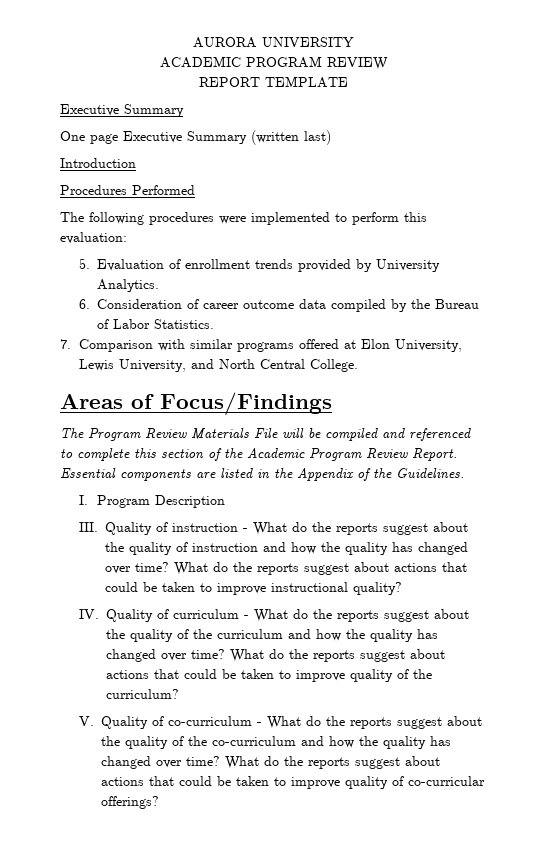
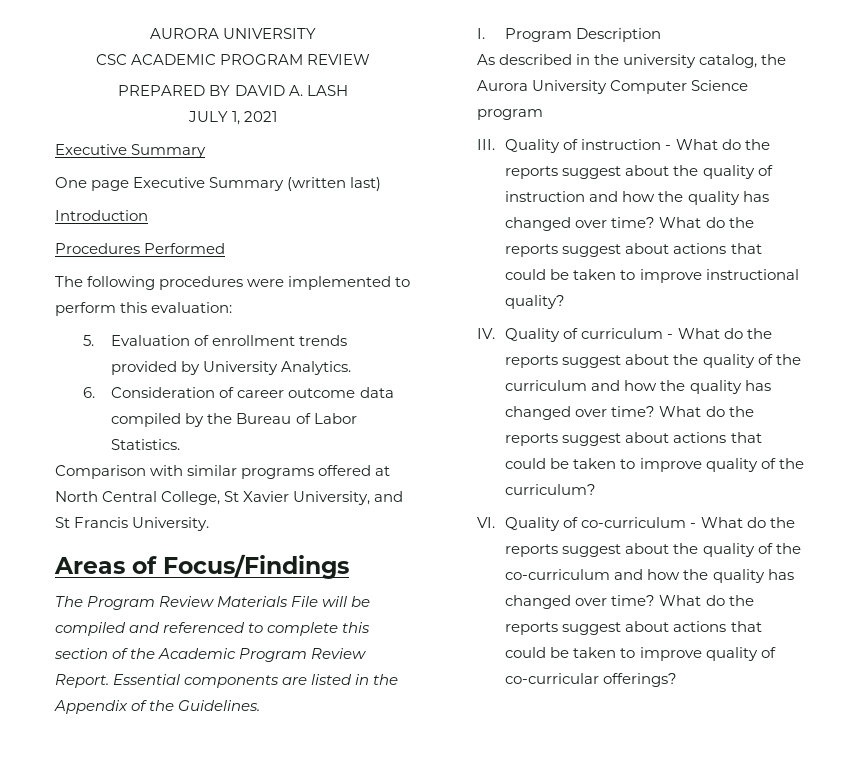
- ACADEMIC PROGRAM REVIEW
+ CSC ACADEMIC PROGRAM REVIEW
- REPORT TEMPLATE
+ PREPARED BY DAVID A. LASH
+ JULY 1, 2021
- 7. Comparison with similar programs offered at Elon University, Lewis University, and North Central College.
+ Comparison with similar programs offered at North Central College, St Xavier University, and St Francis University.
+ As described in the university catalog, the Aurora University Computer Science program
- V. Quality of co-curriculum - What do the reports suggest about the quality of the co-curriculum and how the quality has changed over time?
+ VI. Quality of co-curriculum - What do the reports suggest about the quality of the co-curriculum and how the quality has changed over time?

